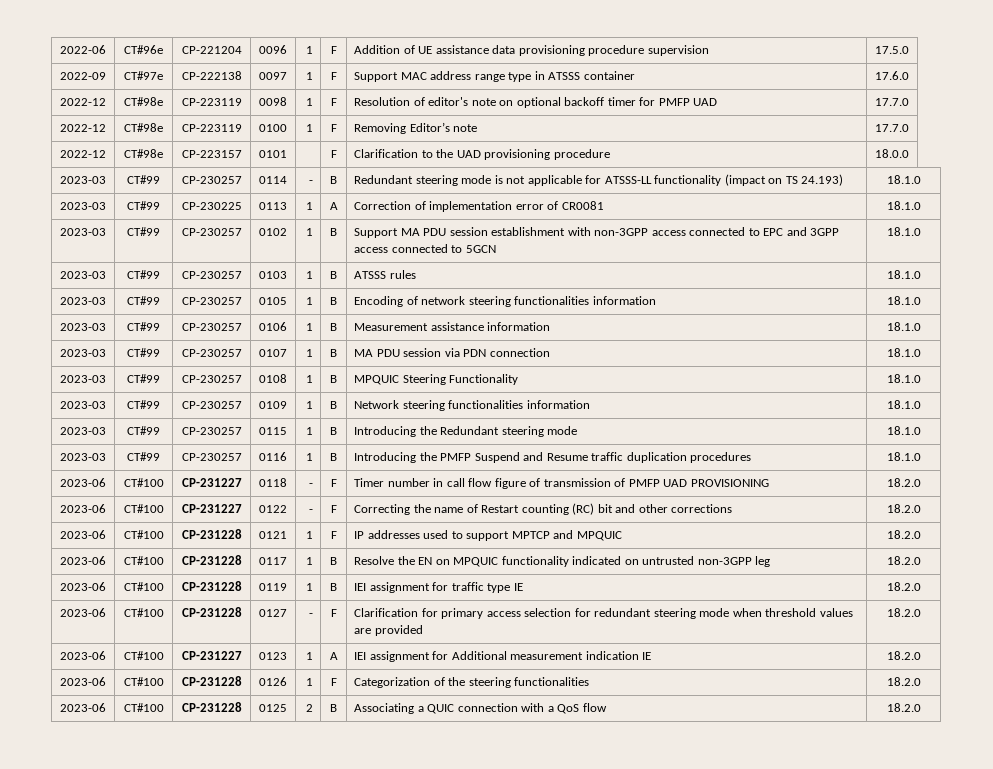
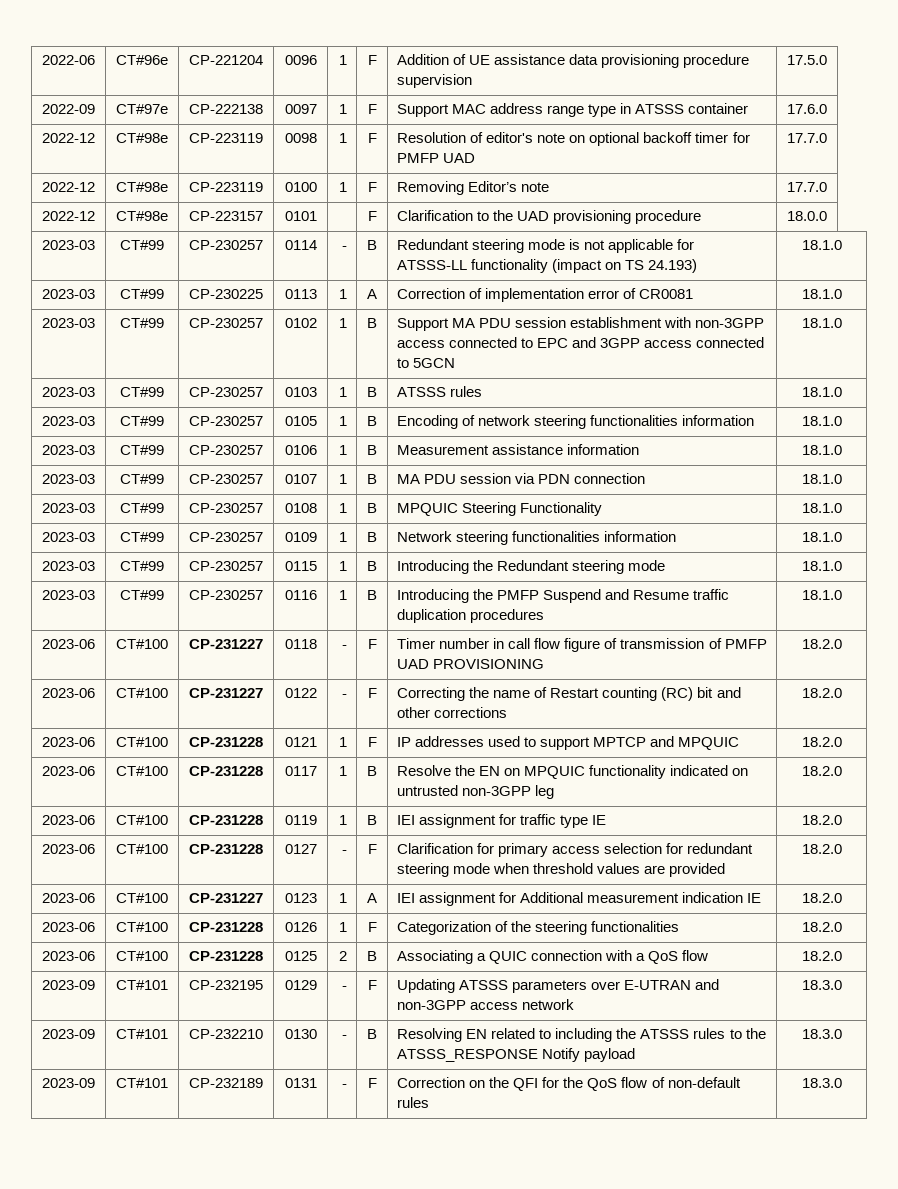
+ 2023-09 | CT#101 | CP-232195 | 0129 | - | F | Updating ATSSS parameters over E-UTRAN and non-3GPP access network | 18.3.0
+ 2023-09 | CT#101 | CP-232210 | 0130 | - | B | Resolving EN related to including the ATSSS rules to the ATSSS_RESPONSE Notify payload | 18.3.0
+ 2023-09 | CT#101 | CP-232189 | 0131 | - | F | Correction on the QFI for the QoS flow of non-default rules | 18.3.0

